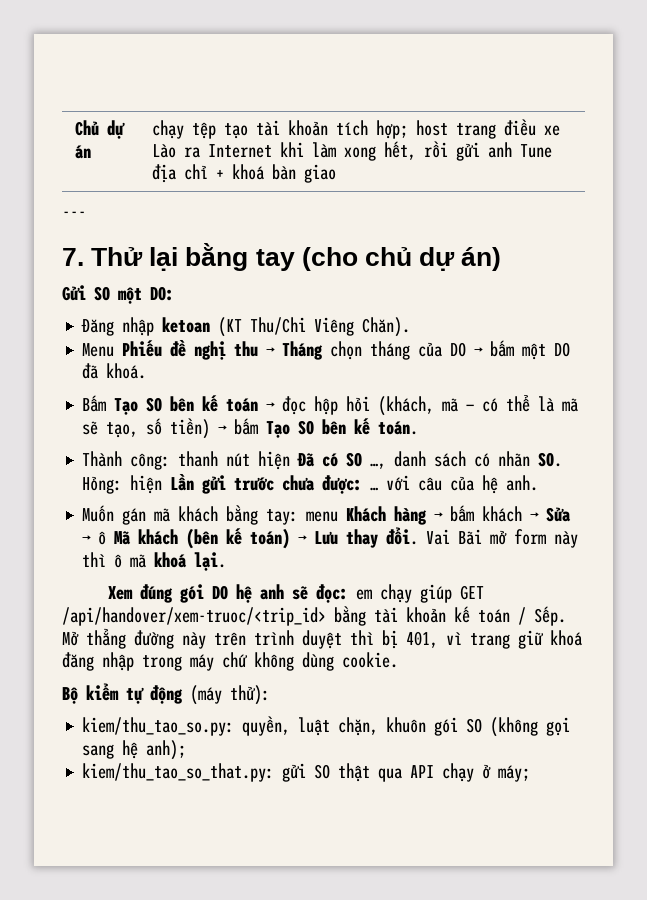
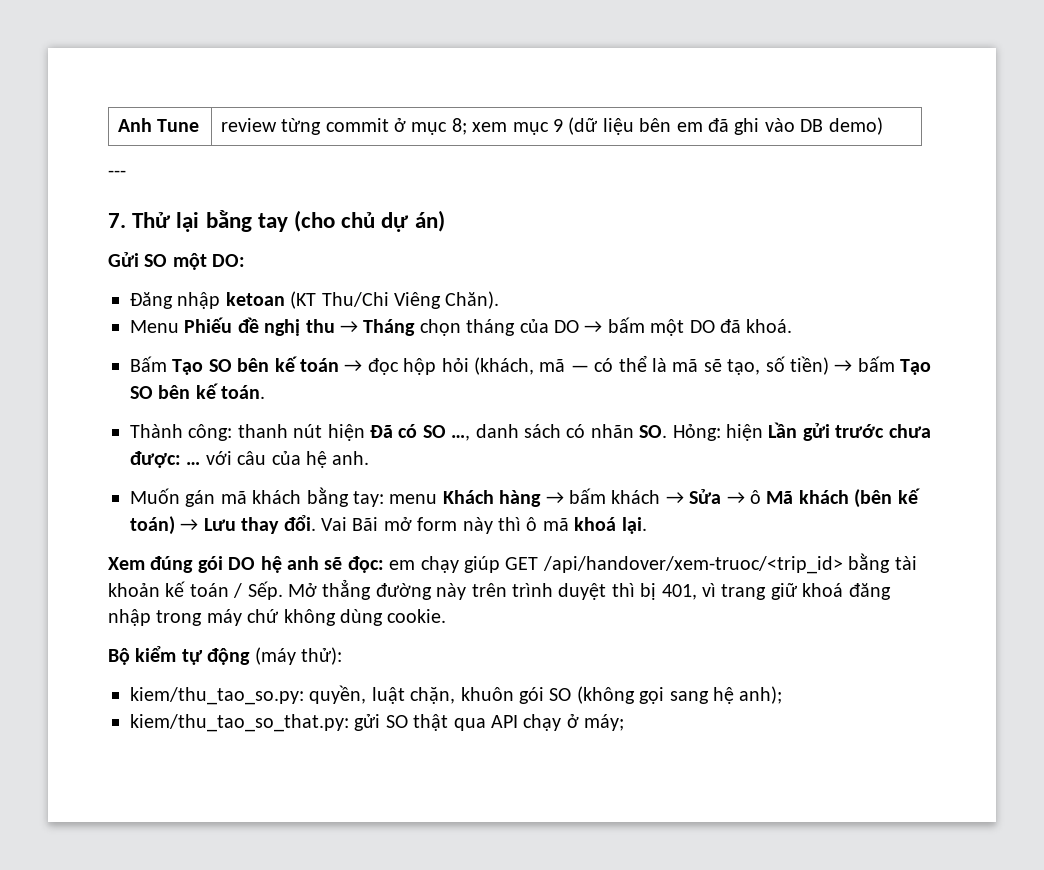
- Chủ dự án | chạy tệp tạo tài khoản tích hợp; host trang điều xe Lào ra Internet khi làm xong hết, rồi gửi anh Tune địa chỉ + khoá bàn giao
+ Anh Tune | review từng commit ở mục 8; xem mục 9 (dữ liệu bên em đã ghi vào DB demo)

